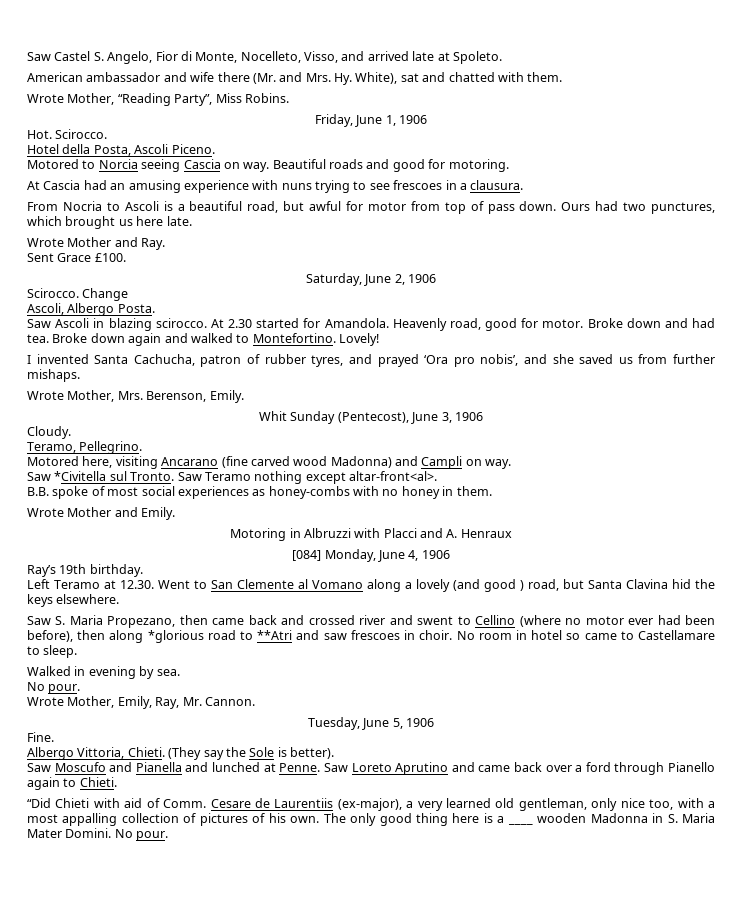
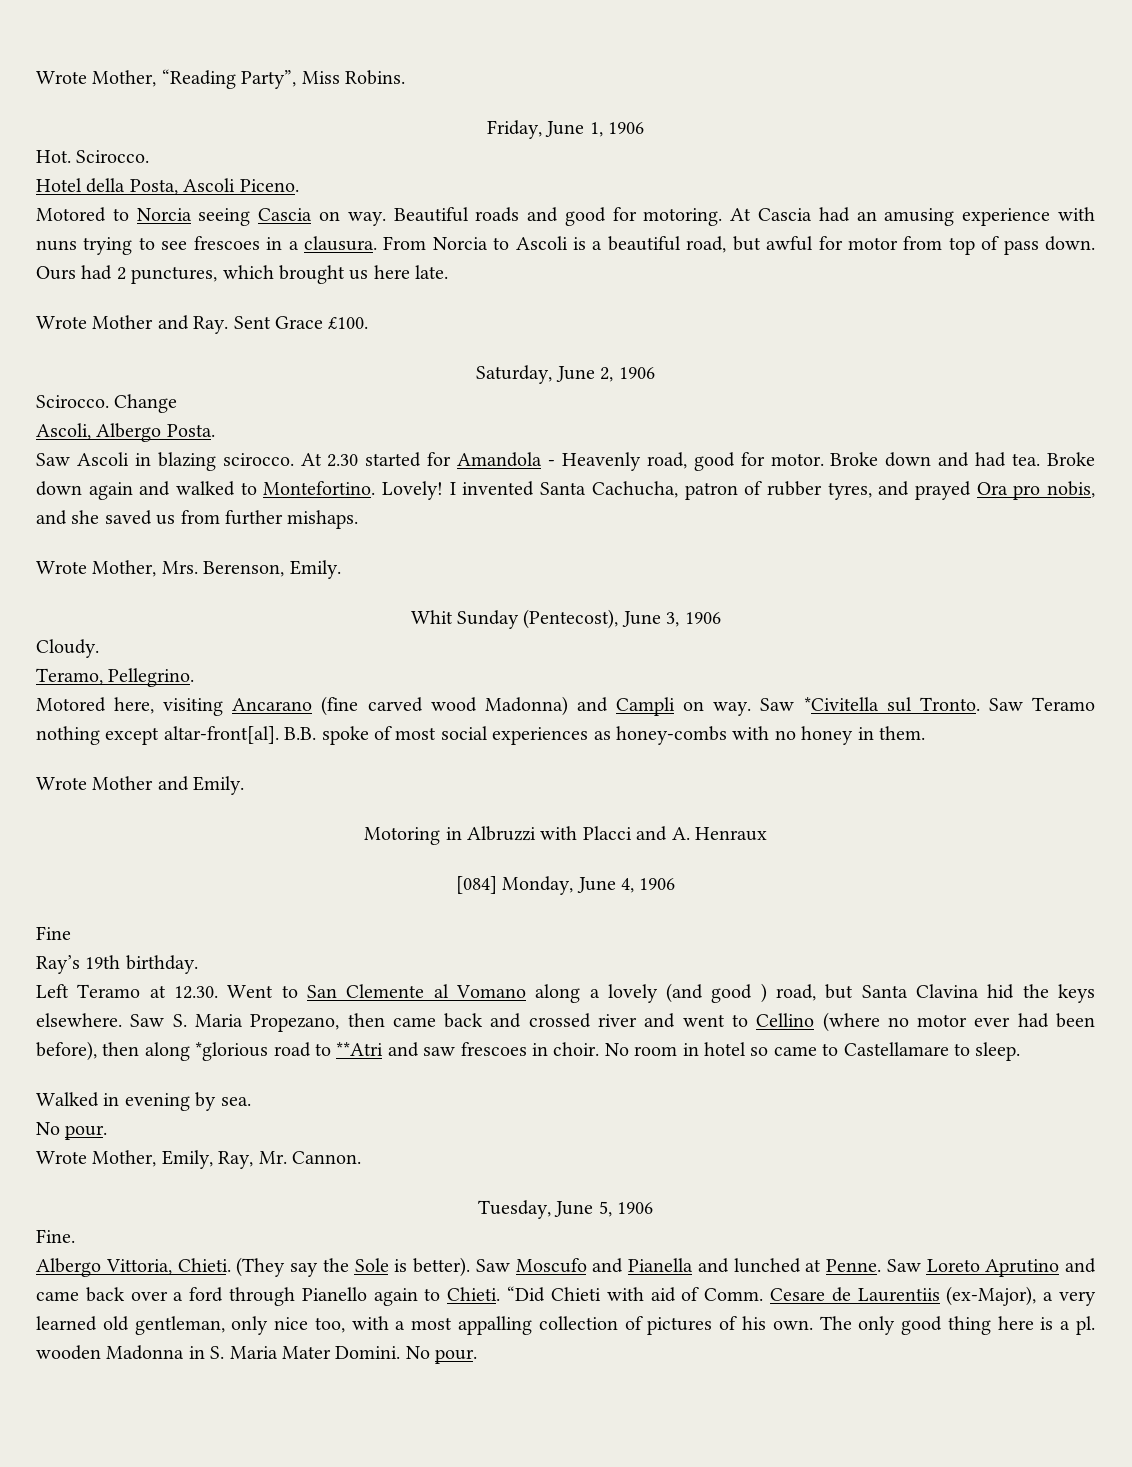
- Saw Castel S. Angelo, Fior di Monte, Nocelleto, Visso, and arrived late at Spoleto.
- American ambassador and wife there (Mr. and Mrs. Hy. White), sat and chatted with them.
- Beautiful roads and good for motoring.
- At Cascia had an amusing experience with nuns trying to see frescoes in a clausura.
- From Nocria to Ascoli is a beautiful road, but awful for motor from top of pass down.
+ Beautiful roads and good for motoring. At Cascia had an amusing experience with nuns trying to see frescoes in a clausura. From Norcia to Ascoli is a beautiful road, but awful for motor from top of pass down.
- Ours had two punctures, which brought us here late.
+ Ours had 2 punctures, which brought us here late.
- Wrote Mother and Ray.
- Sent Grace £100.
+ Wrote Mother and Ray. Sent Grace £100.
- At 2.30 started for Amandola. Heavenly road, good for motor.
+ At 2.30 started for Amandola - Heavenly road, good for motor.
- Lovely!
- I invented Santa Cachucha, patron of rubber tyres, and prayed ‘Ora pro nobis’, and she saved us from further mishaps.
+ Lovely! I invented Santa Cachucha, patron of rubber tyres, and prayed Ora pro nobis, and she saved us from further mishaps.
- Motored here, visiting Ancarano (fine carved wood Madonna) and Campli on way.
- Saw *Civitella sul Tronto.
+ Motored here, visiting Ancarano (fine carved wood Madonna) and Campli on way. Saw *Civitella sul Tronto.
- Saw Teramo nothing except altar-front<al>.
- B.B. spoke of most social experiences as honey-combs with no honey in them.
+ Saw Teramo nothing except altar-front[al]. B.B. spoke of most social experiences as honey-combs with no honey in them.
+ Fine
- Left Teramo at 12.30. Went to San Clemente al Vomano along a lovely (and good ) road, but Santa Clavina hid the keys elsewhere.
- Saw S. Maria Propezano, then came back and crossed river and swent to Cellino (where no motor ever had been before), then along *glorious road to **Atri and saw frescoes in choir.
+ Left Teramo at 12.30. Went to San Clemente al Vomano along a lovely (and good ) road, but Santa Clavina hid the keys elsewhere. Saw S. Maria Propezano, then came back and crossed river and went to Cellino (where no motor ever had been before), then along *glorious road to **Atri and saw frescoes in choir.
- (They say the Sole is better).
- Saw Moscufo and Pianella and lunched at Penne.
+ (They say the Sole is better). Saw Moscufo and Pianella and lunched at Penne.
- Saw Loreto Aprutino and came back over a ford through Pianello again to Chieti.
- “Did Chieti with aid of Comm.
+ Saw Loreto Aprutino and came back over a ford through Pianello again to Chieti. “Did Chieti with aid of Comm.
- Cesare de Laurentiis (ex-major), a very learned old gentleman, only nice too, with a most appalling collection of pictures of his own.
+ Cesare de Laurentiis (ex-Major), a very learned old gentleman, only nice too, with a most appalling collection of pictures of his own.
- The only good thing here is a ____ wooden Madonna in S. Maria Mater Domini.
+ The only good thing here is a pl. wooden Madonna in S. Maria Mater Domini.

